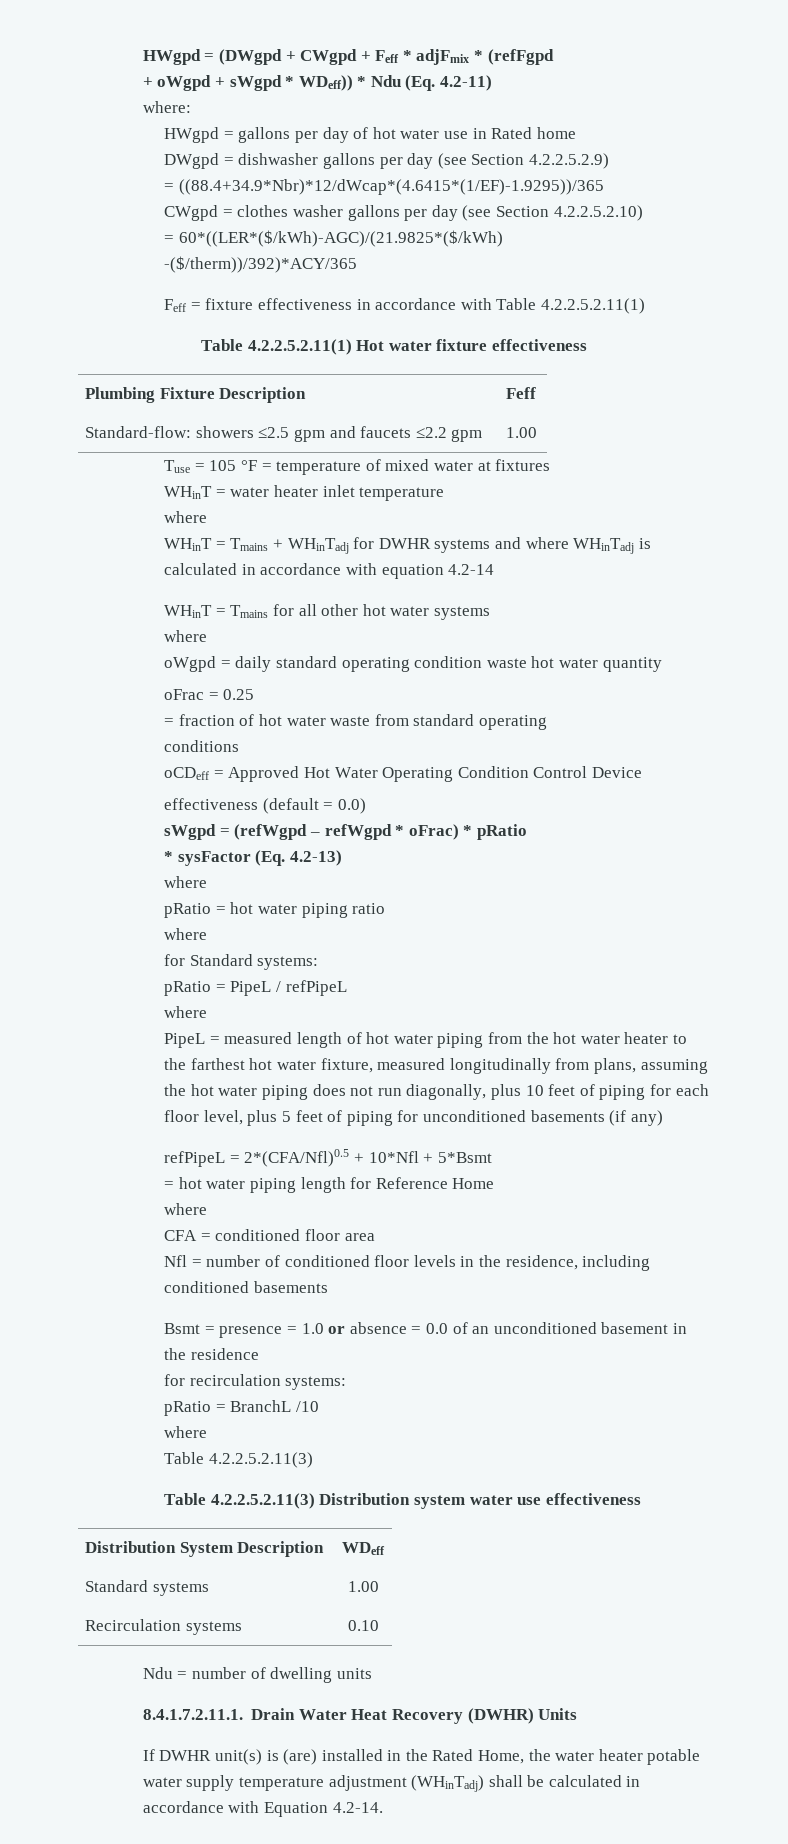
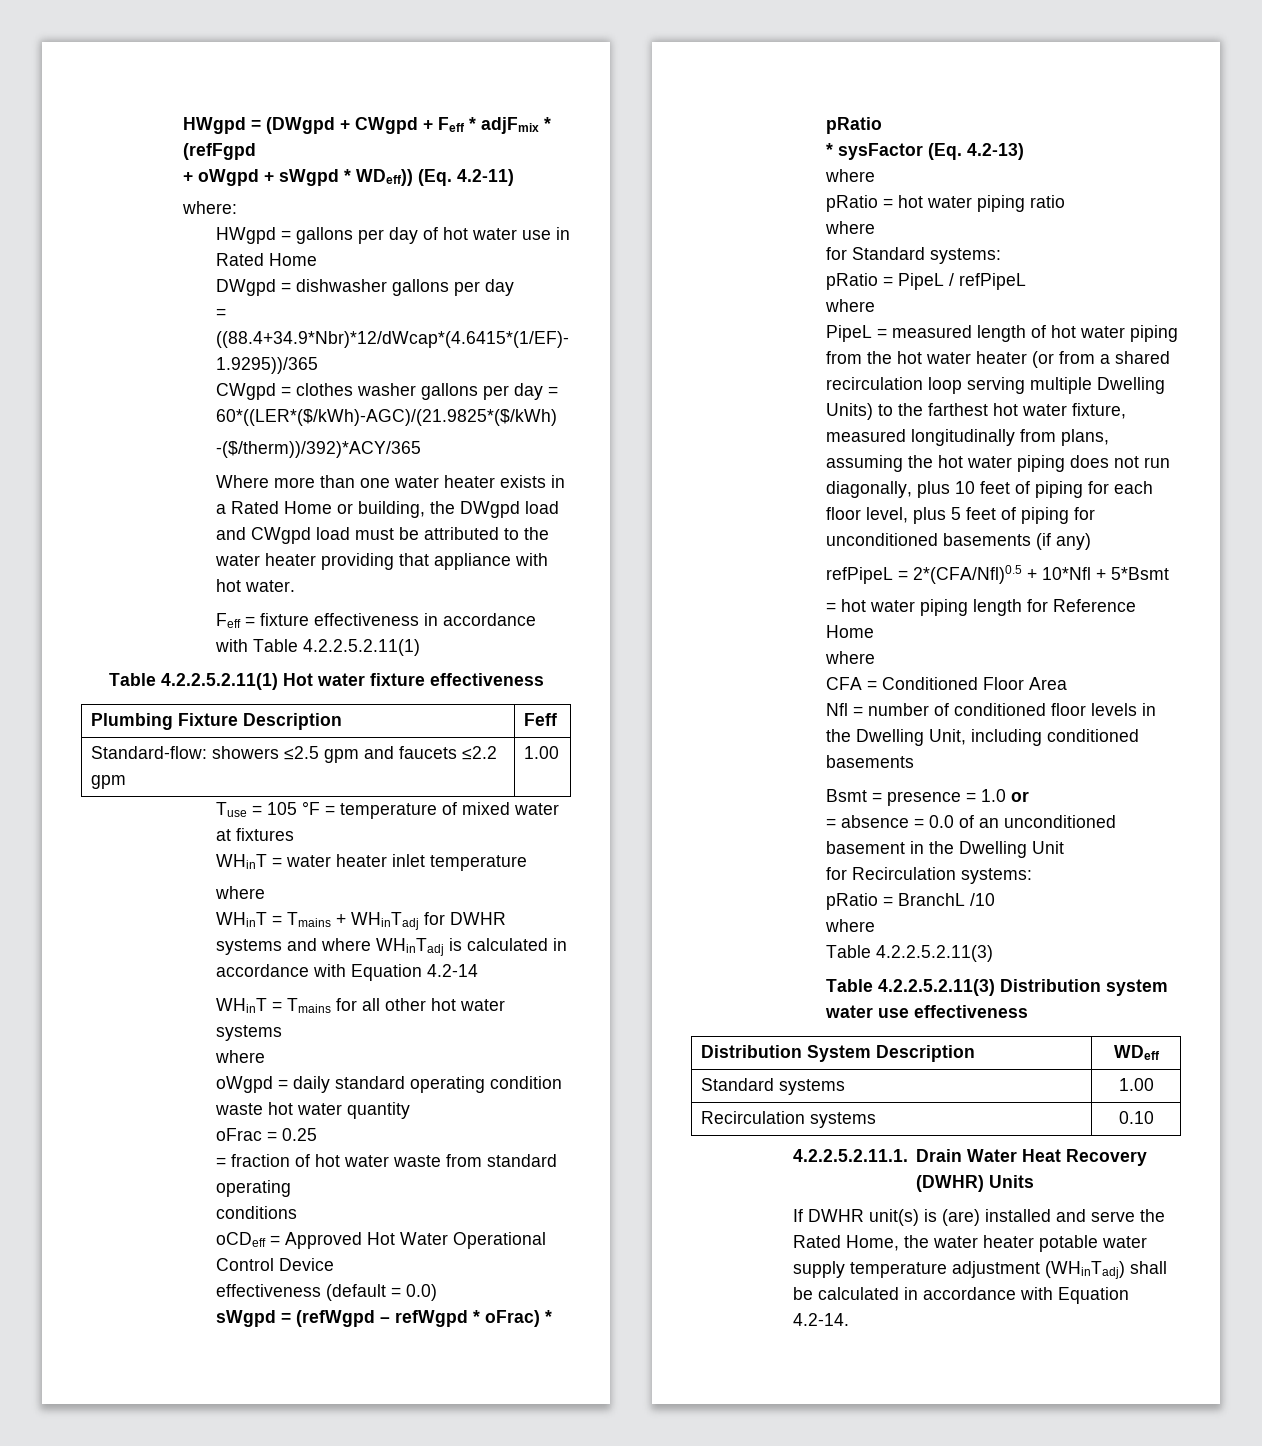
- + oWgpd + sWgpd * WDeff)) * Ndu (Eq. 4.2-11)
+ + oWgpd + sWgpd * WDeff)) (Eq. 4.2-11)
- HWgpd = gallons per day of hot water use in Rated home
+ HWgpd = gallons per day of hot water use in Rated Home
- DWgpd = dishwasher gallons per day (see Section 4.2.2.5.2.9)
+ DWgpd = dishwasher gallons per day
- CWgpd = clothes washer gallons per day (see Section 4.2.2.5.2.10)
- = 60*((LER*($/kWh)-AGC)/(21.9825*($/kWh)
+ CWgpd = clothes washer gallons per day = 60*((LER*($/kWh)-AGC)/(21.9825*($/kWh)
+ Where more than one water heater exists in a Rated Home or building, the DWgpd load and CWgpd load must be attributed to the water heater providing that appliance with hot water.
- WHinT = Tmains + WHinTadj for DWHR systems and where WHinTadj is calculated in accordance with equation 4.2-14
+ WHinT = Tmains + WHinTadj for DWHR systems and where WHinTadj is calculated in accordance with Equation 4.2-14
- oCDeff = Approved Hot Water Operating Condition Control Device
+ oCDeff = Approved Hot Water Operational Control Device
- PipeL = measured length of hot water piping from the hot water heater to the farthest hot water fixture, measured longitudinally from plans, assuming the hot water piping does not run diagonally, plus 10 feet of piping for each floor level, plus 5 feet of piping for unconditioned basements (if any)
+ PipeL = measured length of hot water piping from the hot water heater (or from a shared recirculation loop serving multiple Dwelling Units) to the farthest hot water fixture, measured longitudinally from plans, assuming the hot water piping does not run diagonally, plus 10 feet of piping for each floor level, plus 5 feet of piping for unconditioned basements (if any)
- CFA = conditioned floor area
+ CFA = Conditioned Floor Area
- Nfl = number of conditioned floor levels in the residence, including conditioned basements
+ Nfl = number of conditioned floor levels in the Dwelling Unit, including conditioned basements
- Bsmt = presence = 1.0 or absence = 0.0 of an unconditioned basement in the residence
- for recirculation systems:
+ Bsmt = presence = 1.0 or
+ = absence = 0.0 of an unconditioned basement in the Dwelling Unit
+ for Recirculation systems:
- Ndu = number of dwelling units
- 8.4.1.7.2.11.1. Drain Water Heat Recovery (DWHR) Units
+ 4.2.2.5.2.11.1. Drain Water Heat Recovery (DWHR) Units
- If DWHR unit(s) is (are) installed in the Rated Home, the water heater potable water supply temperature adjustment (WHinTadj) shall be calculated in accordance with Equation 4.2-14.
+ If DWHR unit(s) is (are) installed and serve the Rated Home, the water heater potable water supply temperature adjustment (WHinTadj) shall be calculated in accordance with Equation 4.2-14.

